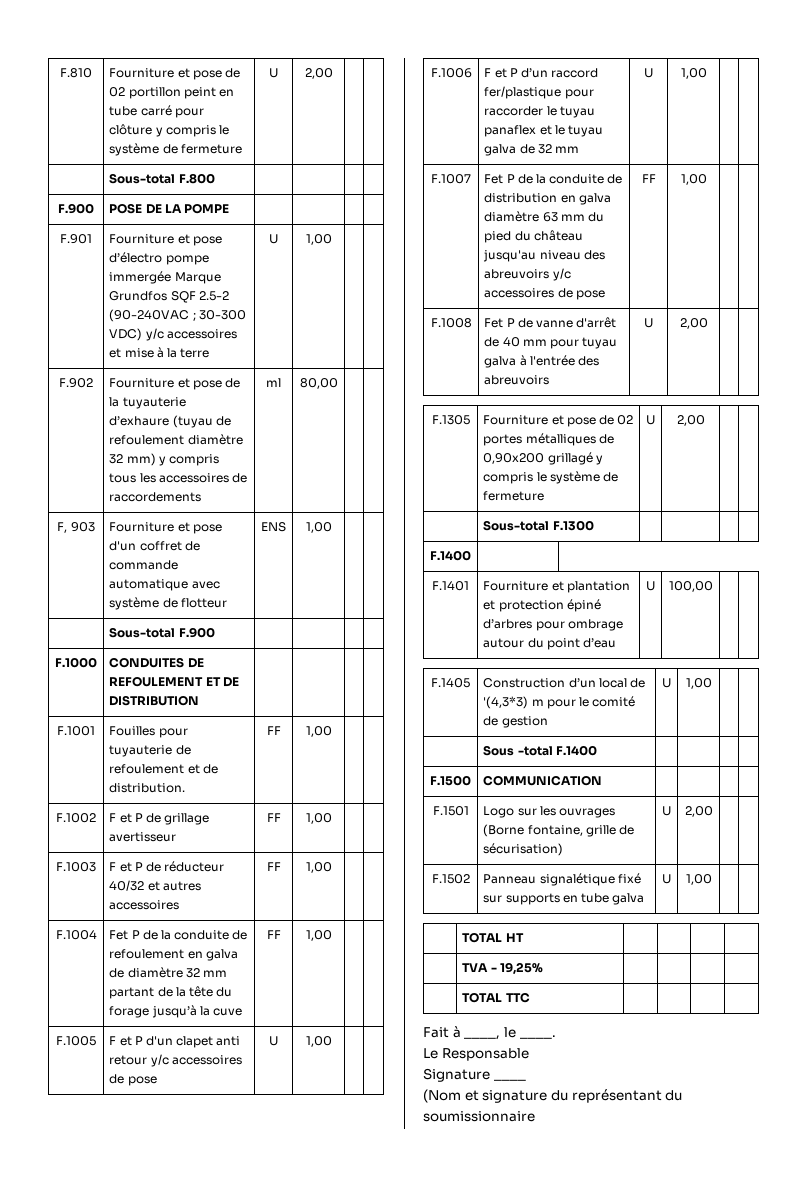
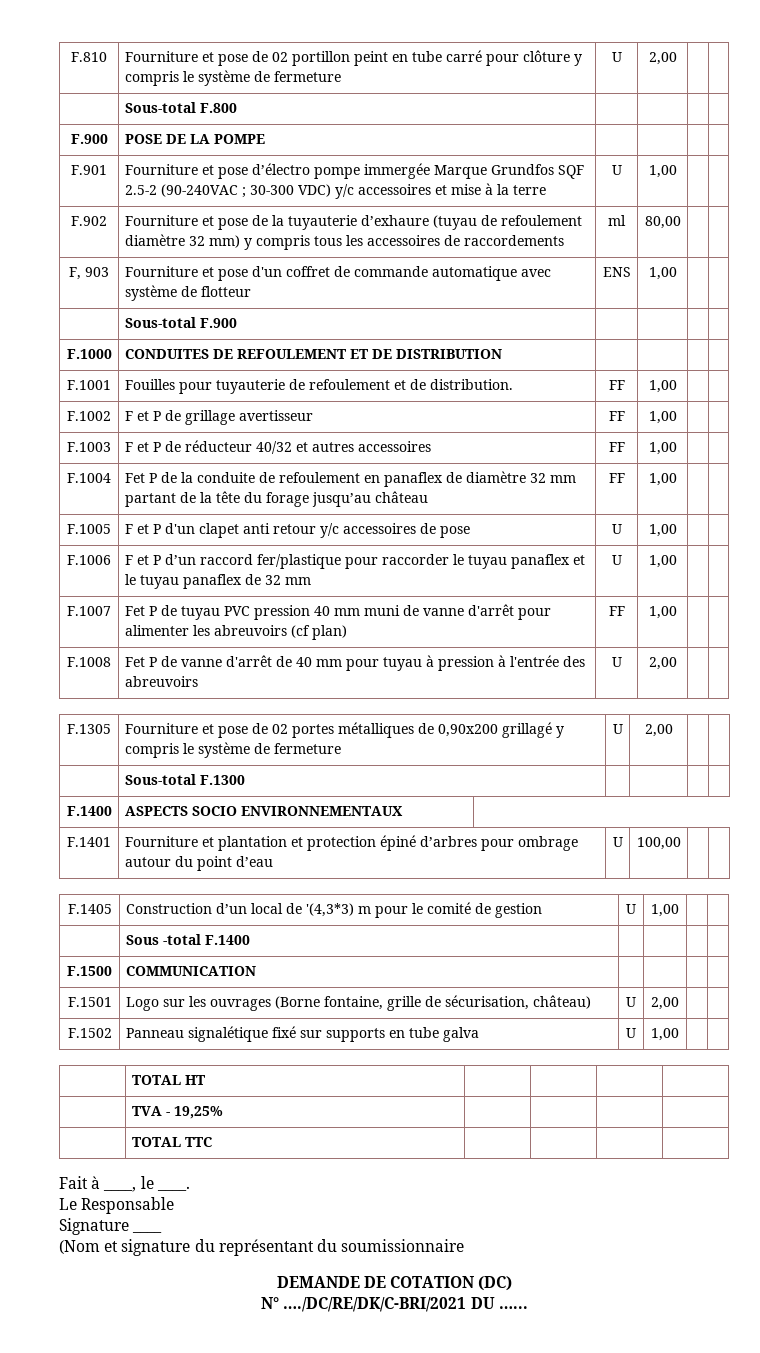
- F.1004 | Fet P de la conduite de refoulement en galva de diamètre 32 mm partant de la tête du forage jusqu’à la cuve | FF | 1,00 | |
+ F.1004 | Fet P de la conduite de refoulement en panaflex de diamètre 32 mm partant de la tête du forage jusqu’au château | FF | 1,00 | |
- F.1006 | F et P d’un raccord fer/plastique pour raccorder le tuyau panaflex et le tuyau galva de 32 mm | U | 1,00 | |
+ F.1006 | F et P d’un raccord fer/plastique pour raccorder le tuyau panaflex et le tuyau panaflex de 32 mm | U | 1,00 | |
- F.1007 | Fet P de la conduite de distribution en galva diamètre 63 mm du pied du château jusqu'au niveau des abreuvoirs y/c accessoires de pose | FF | 1,00 | |
+ F.1007 | Fet P de tuyau PVC pression 40 mm muni de vanne d'arrêt pour alimenter les abreuvoirs (cf plan) | FF | 1,00 | |
- F.1008 | Fet P de vanne d'arrêt de 40 mm pour tuyau galva à l'entrée des abreuvoirs | U | 2,00 | |
+ F.1008 | Fet P de vanne d'arrêt de 40 mm pour tuyau à pression à l'entrée des abreuvoirs | U | 2,00 | |
  | Sous-total F.1300 | | | |
- F.1400 |
+ F.1400 | ASPECTS SOCIO ENVIRONNEMENTAUX
- F.1501 | Logo sur les ouvrages (Borne fontaine, grille de sécurisation) | U | 2,00 | |
+ F.1501 | Logo sur les ouvrages (Borne fontaine, grille de sécurisation, château) | U | 2,00 | |
+ DEMANDE DE COTATION (DC)
+ N° …./DC/RE/DK/C-BRI/2021 DU …...

